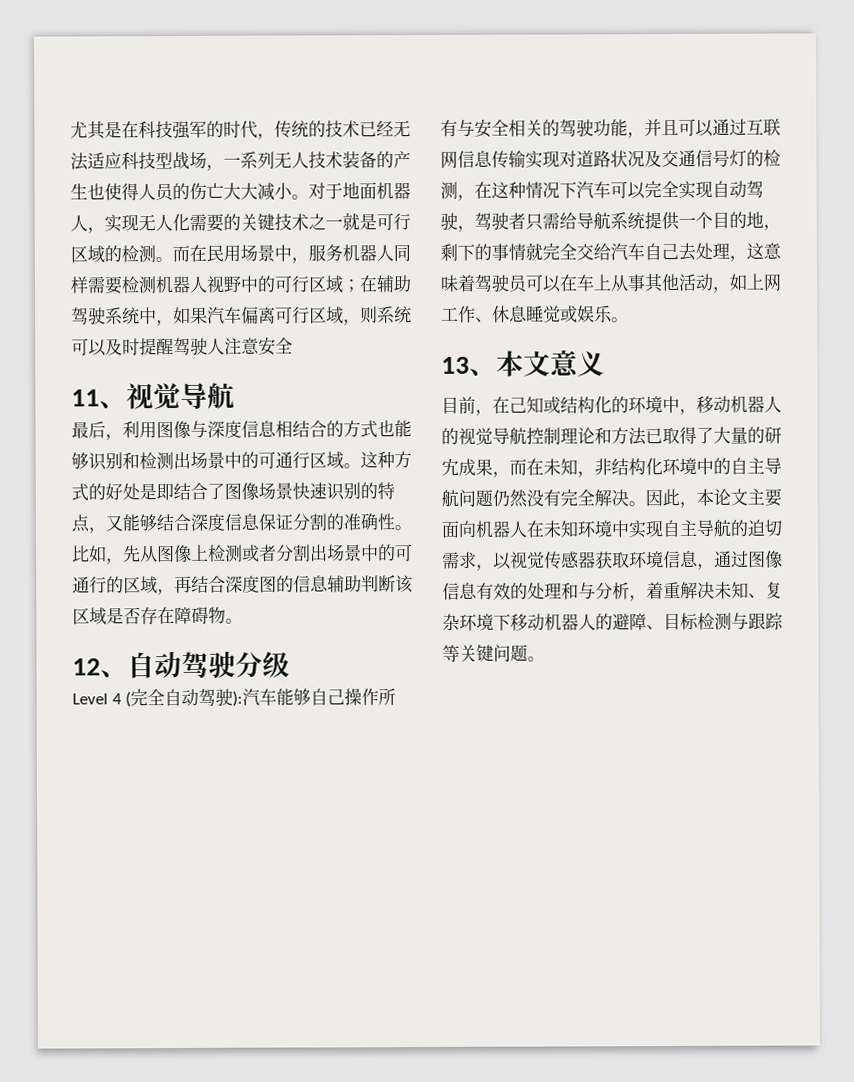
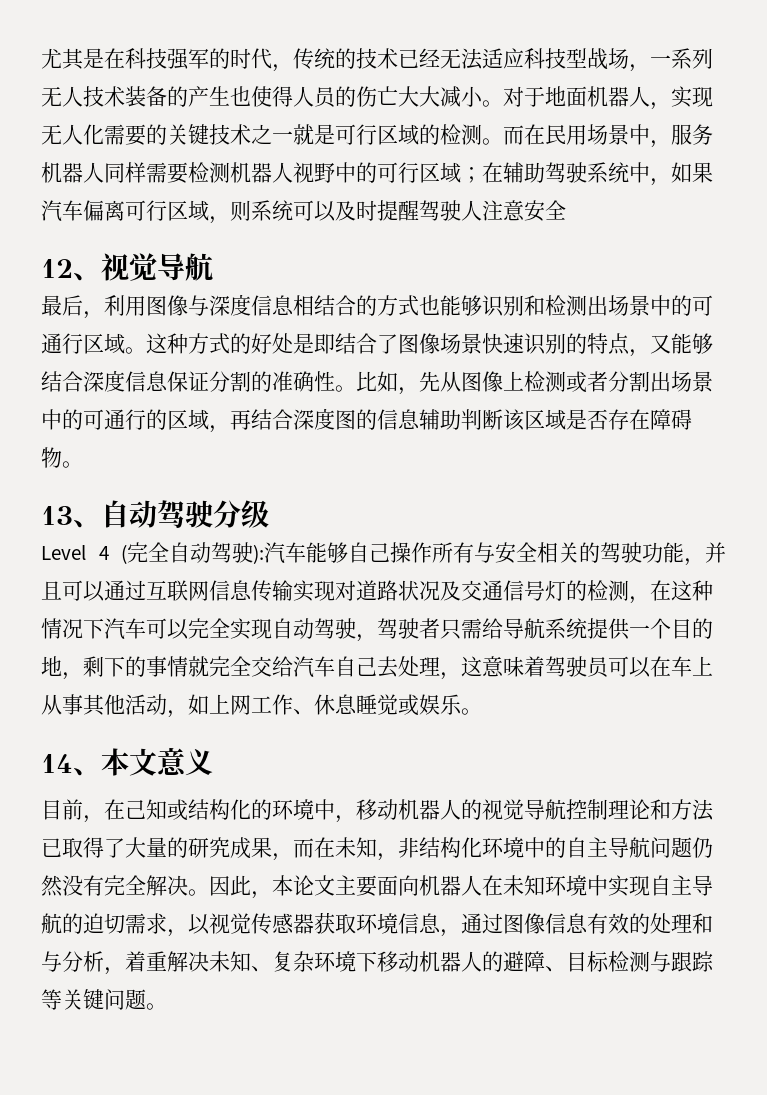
- 11、视觉导航
+ 12、视觉导航
- 12、自动驾驶分级
+ 13、自动驾驶分级
- 13、本文意义
+ 14、本文意义
- 目前，在己知或结构化的环境中，移动机器人的视觉导航控制理论和方法已取得了大量的研宄成果，而在未知，非结构化环境中的自主导航问题仍然没有完全解决。
+ 目前，在己知或结构化的环境中，移动机器人的视觉导航控制理论和方法已取得了大量的研究成果，而在未知，非结构化环境中的自主导航问题仍然没有完全解决。

